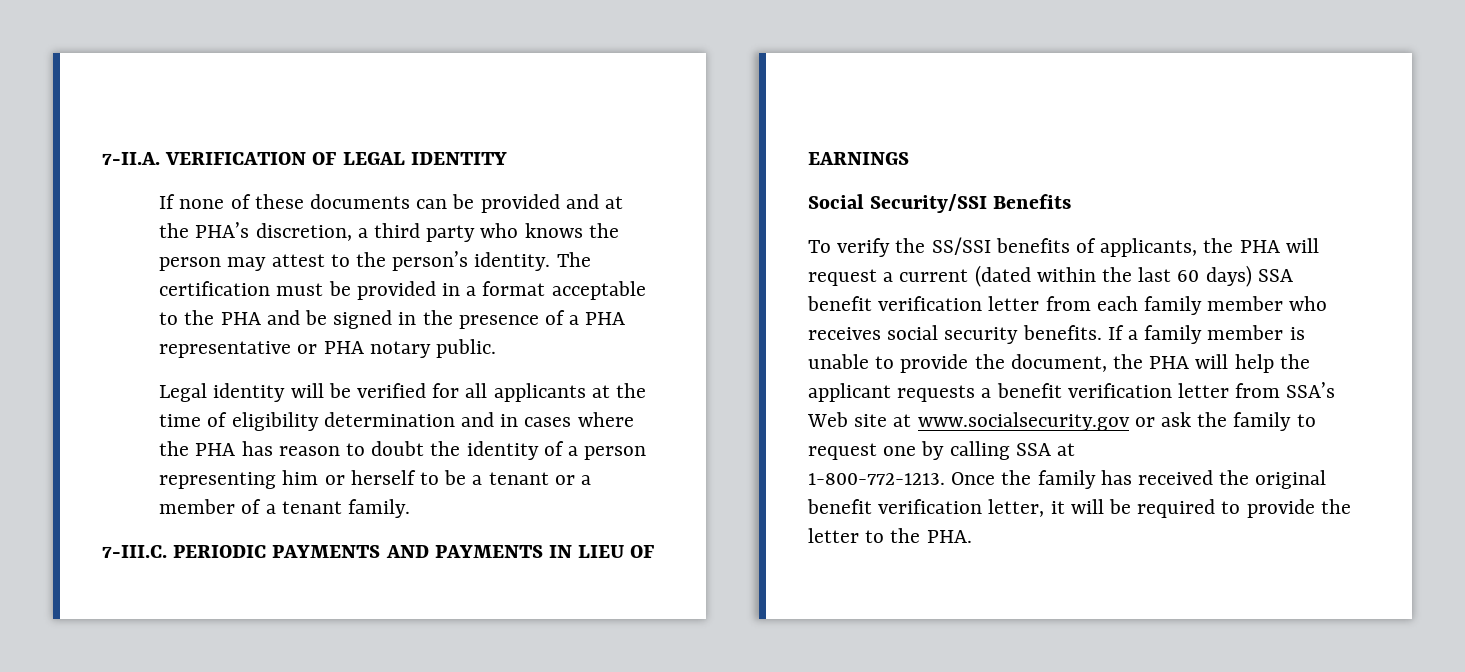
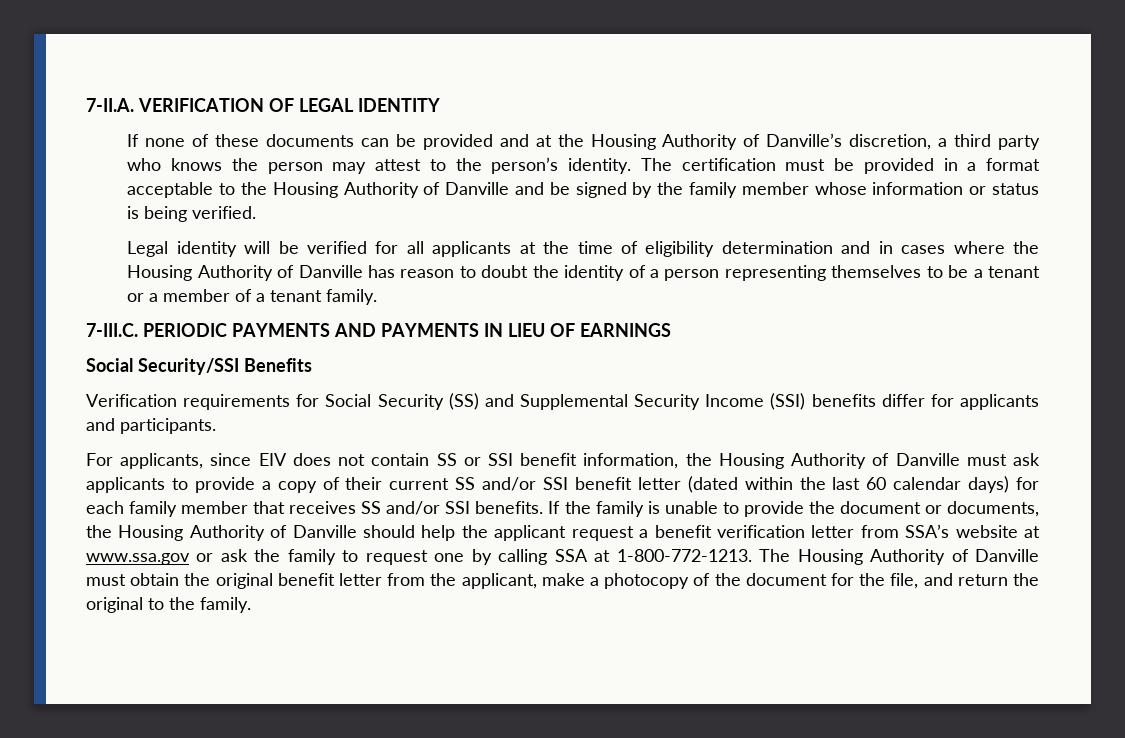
- If none of these documents can be provided and at the PHA’s discretion, a third party who knows the person may attest to the person’s identity.
+ If none of these documents can be provided and at the Housing Authority of Danville’s discretion, a third party who knows the person may attest to the person’s identity.
- The certification must be provided in a format acceptable to the PHA and be signed in the presence of a PHA representative or PHA notary public.
+ The certification must be provided in a format acceptable to the Housing Authority of Danville and be signed by the family member whose information or status is being verified.
- Legal identity will be verified for all applicants at the time of eligibility determination and in cases where the PHA has reason to doubt the identity of a person representing him or herself to be a tenant or a member of a tenant family.
+ Legal identity will be verified for all applicants at the time of eligibility determination and in cases where the Housing Authority of Danville has reason to doubt the identity of a person representing themselves to be a tenant or a member of a tenant family.
- To verify the SS/SSI benefits of applicants, the PHA will request a current (dated within the last 60 days) SSA benefit verification letter from each family member who receives social security benefits. If a family member is unable to provide the document, the PHA will help the applicant requests a benefit verification letter from SSA’s Web site at www.socialsecurity.gov or ask the family to request one by calling SSA at
- 1-800-772-1213. Once the family has received the original benefit verification letter, it will be required to provide the letter to the PHA.
+ Verification requirements for Social Security (SS) and Supplemental Security Income (SSI) benefits differ for applicants and participants.
+ For applicants, since EIV does not contain SS or SSI benefit information, the Housing Authority of Danville must ask applicants to provide a copy of their current SS and/or SSI benefit letter (dated within the last 60 calendar days) for each family member that receives SS and/or SSI benefits. If the family is unable to provide the document or documents, the Housing Authority of Danville should help the applicant request a benefit verification letter from SSA’s website at www.ssa.gov or ask the family to request one by calling SSA at 1-800-772-1213. The Housing Authority of Danville must obtain the original benefit letter from the applicant, make a photocopy of the document for the file, and return the original to the family.

